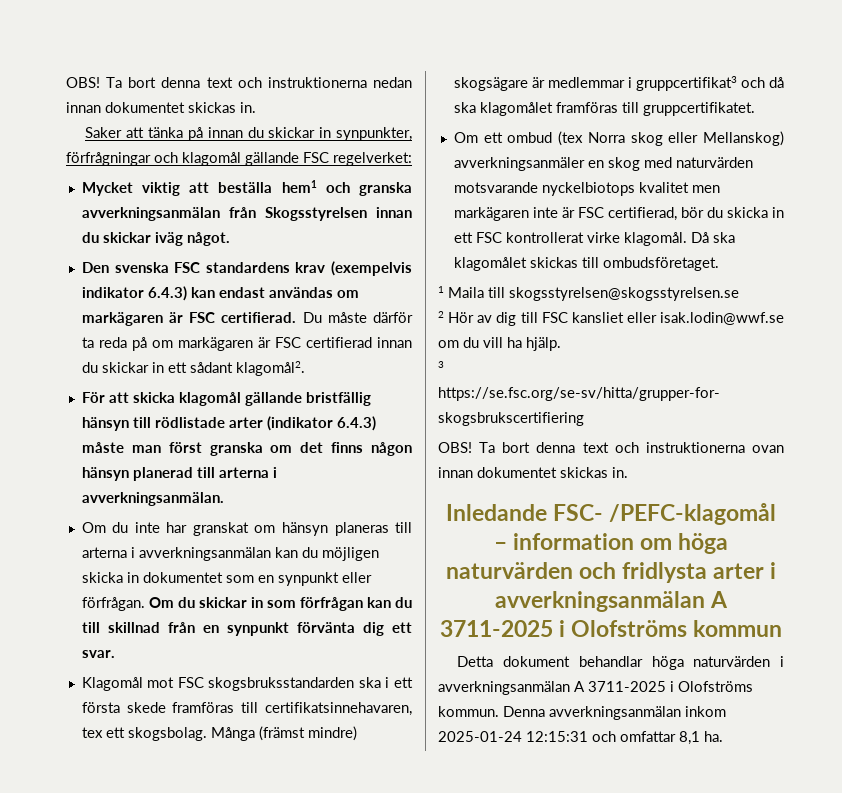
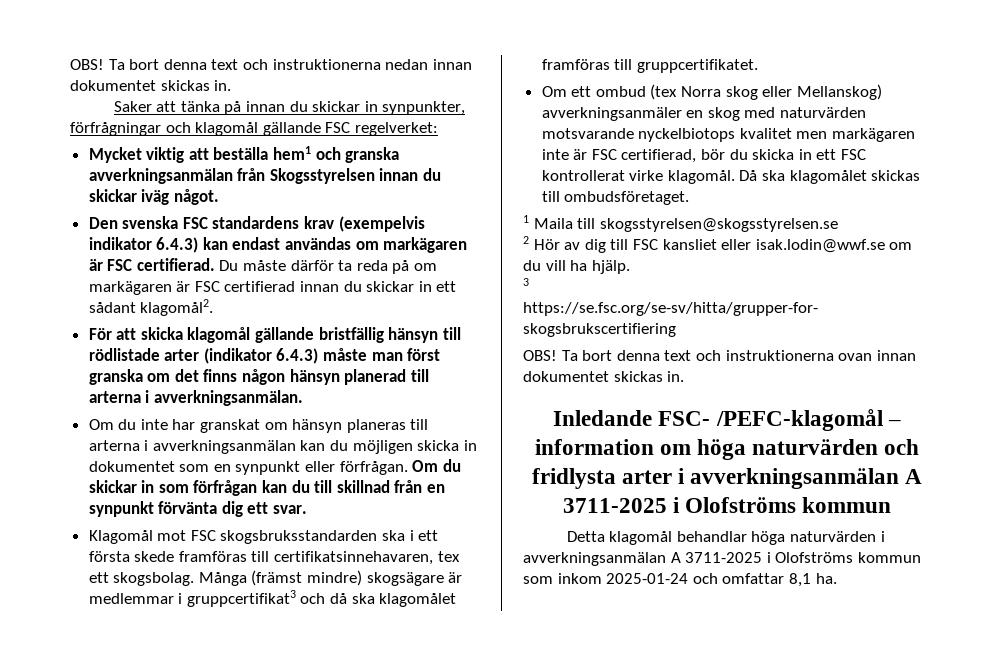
- Detta dokument behandlar höga naturvärden i avverkningsanmälan A 3711-2025 i Olofströms kommun. Denna avverkningsanmälan inkom 2025-01-24 12:15:31 och omfattar 8,1 ha.
+ Detta klagomål behandlar höga naturvärden i avverkningsanmälan A 3711-2025 i Olofströms kommun som inkom 2025-01-24 och omfattar 8,1 ha.

